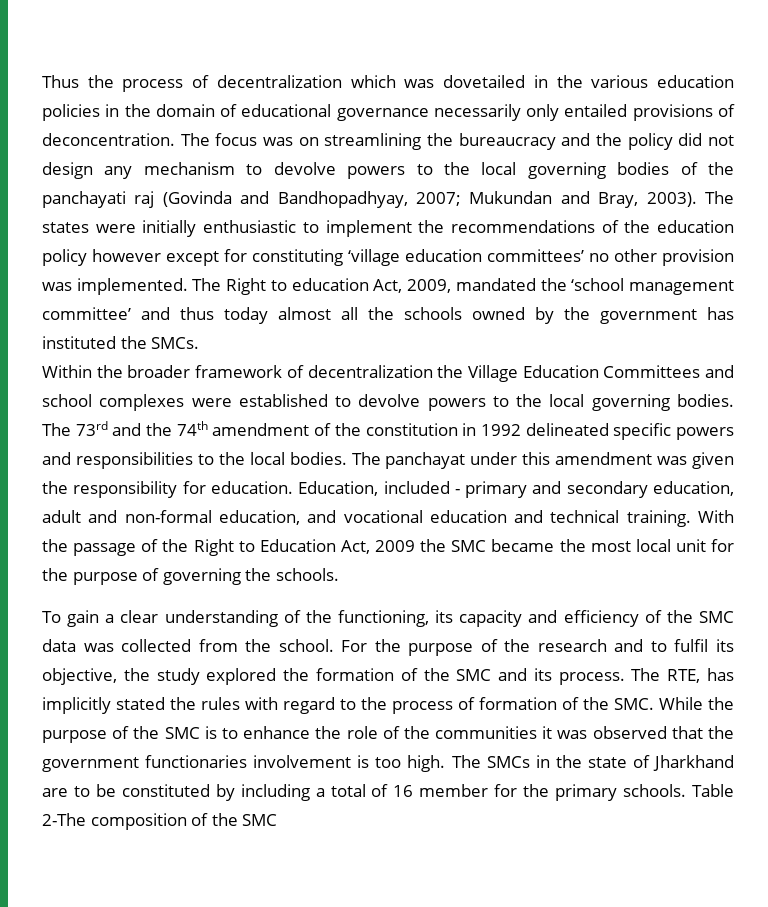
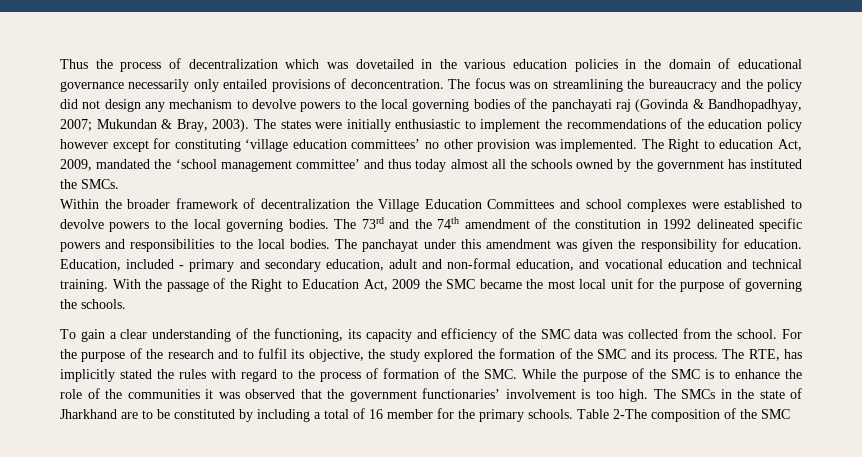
- The focus was on streamlining the bureaucracy and the policy did not design any mechanism to devolve powers to the local governing bodies of the panchayati raj (Govinda and Bandhopadhyay, 2007; Mukundan and Bray, 2003).
+ The focus was on streamlining the bureaucracy and the policy did not design any mechanism to devolve powers to the local governing bodies of the panchayati raj (Govinda & Bandhopadhyay, 2007; Mukundan & Bray, 2003).
- The RTE, has implicitly stated the rules with regard to the process of formation of the SMC. While the purpose of the SMC is to enhance the role of the communities it was observed that the government functionaries involvement is too high.
+ The RTE, has implicitly stated the rules with regard to the process of formation of the SMC. While the purpose of the SMC is to enhance the role of the communities it was observed that the government functionaries’ involvement is too high.

